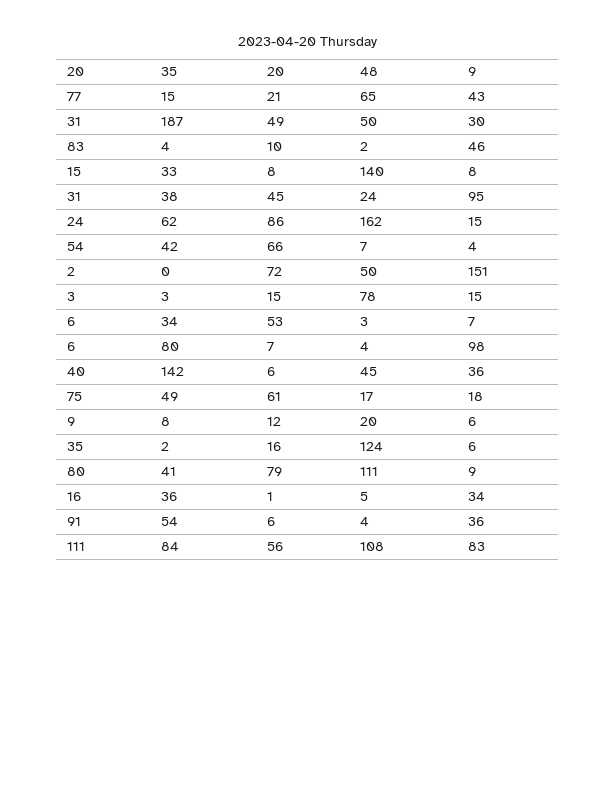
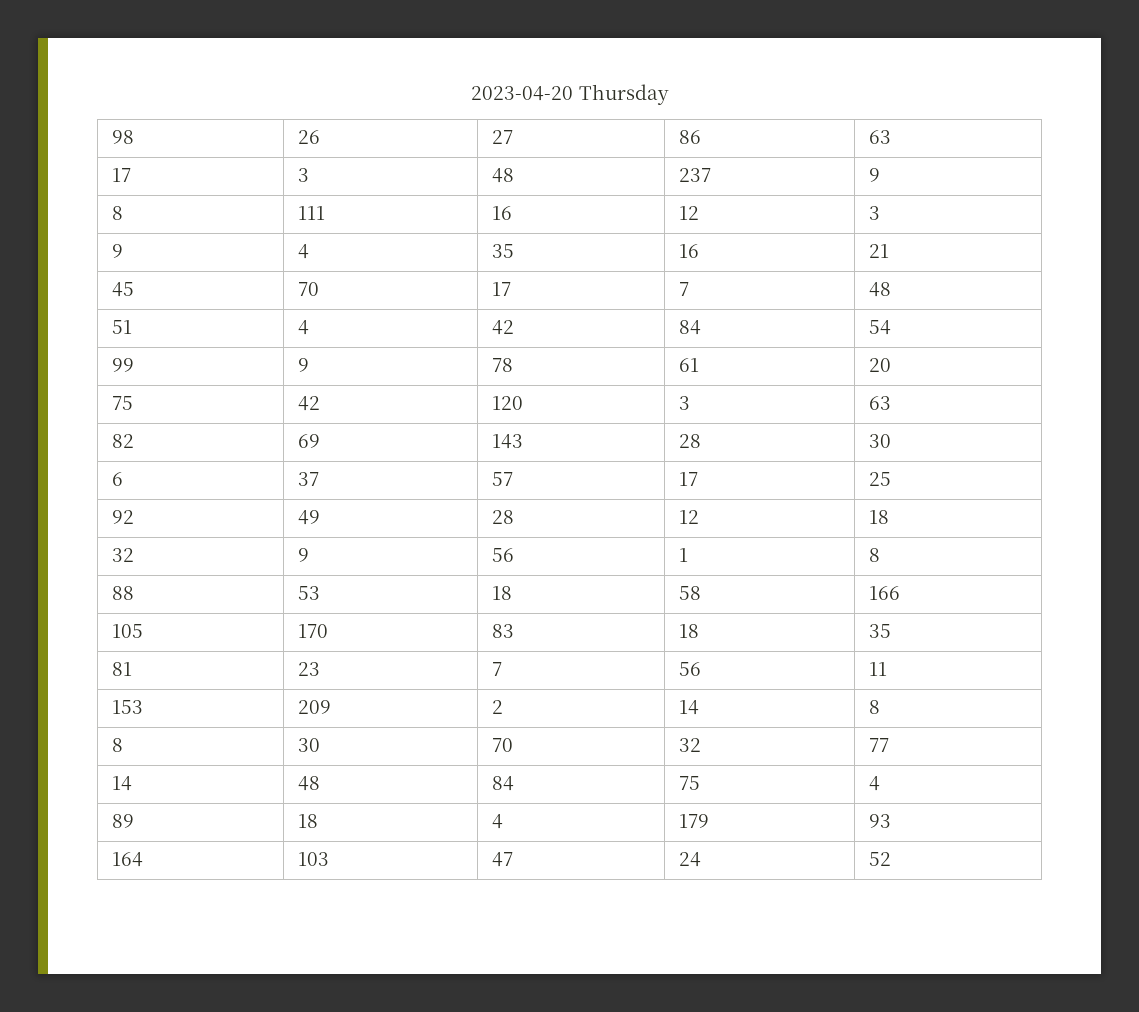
- 20 | 35 | 20 | 48 | 9
- 77 | 15 | 21 | 65 | 43
- 31 | 187 | 49 | 50 | 30
- 83 | 4 | 10 | 2 | 46
- 15 | 33 | 8 | 140 | 8
- 31 | 38 | 45 | 24 | 95
- 24 | 62 | 86 | 162 | 15
- 54 | 42 | 66 | 7 | 4
- 2 | 0 | 72 | 50 | 151
- 3 | 3 | 15 | 78 | 15
- 6 | 34 | 53 | 3 | 7
- 6 | 80 | 7 | 4 | 98
- 40 | 142 | 6 | 45 | 36
- 75 | 49 | 61 | 17 | 18
- 9 | 8 | 12 | 20 | 6
- 35 | 2 | 16 | 124 | 6
- 80 | 41 | 79 | 111 | 9
- 16 | 36 | 1 | 5 | 34
- 91 | 54 | 6 | 4 | 36
- 111 | 84 | 56 | 108 | 83
+ 98 | 26 | 27 | 86 | 63
+ 17 | 3 | 48 | 237 | 9
+ 8 | 111 | 16 | 12 | 3
+ 9 | 4 | 35 | 16 | 21
+ 45 | 70 | 17 | 7 | 48
+ 51 | 4 | 42 | 84 | 54
+ 99 | 9 | 78 | 61 | 20
+ 75 | 42 | 120 | 3 | 63
+ 82 | 69 | 143 | 28 | 30
+ 6 | 37 | 57 | 17 | 25
+ 92 | 49 | 28 | 12 | 18
+ 32 | 9 | 56 | 1 | 8
+ 88 | 53 | 18 | 58 | 166
+ 105 | 170 | 83 | 18 | 35
+ 81 | 23 | 7 | 56 | 11
+ 153 | 209 | 2 | 14 | 8
+ 8 | 30 | 70 | 32 | 77
+ 14 | 48 | 84 | 75 | 4
+ 89 | 18 | 4 | 179 | 93
+ 164 | 103 | 47 | 24 | 52

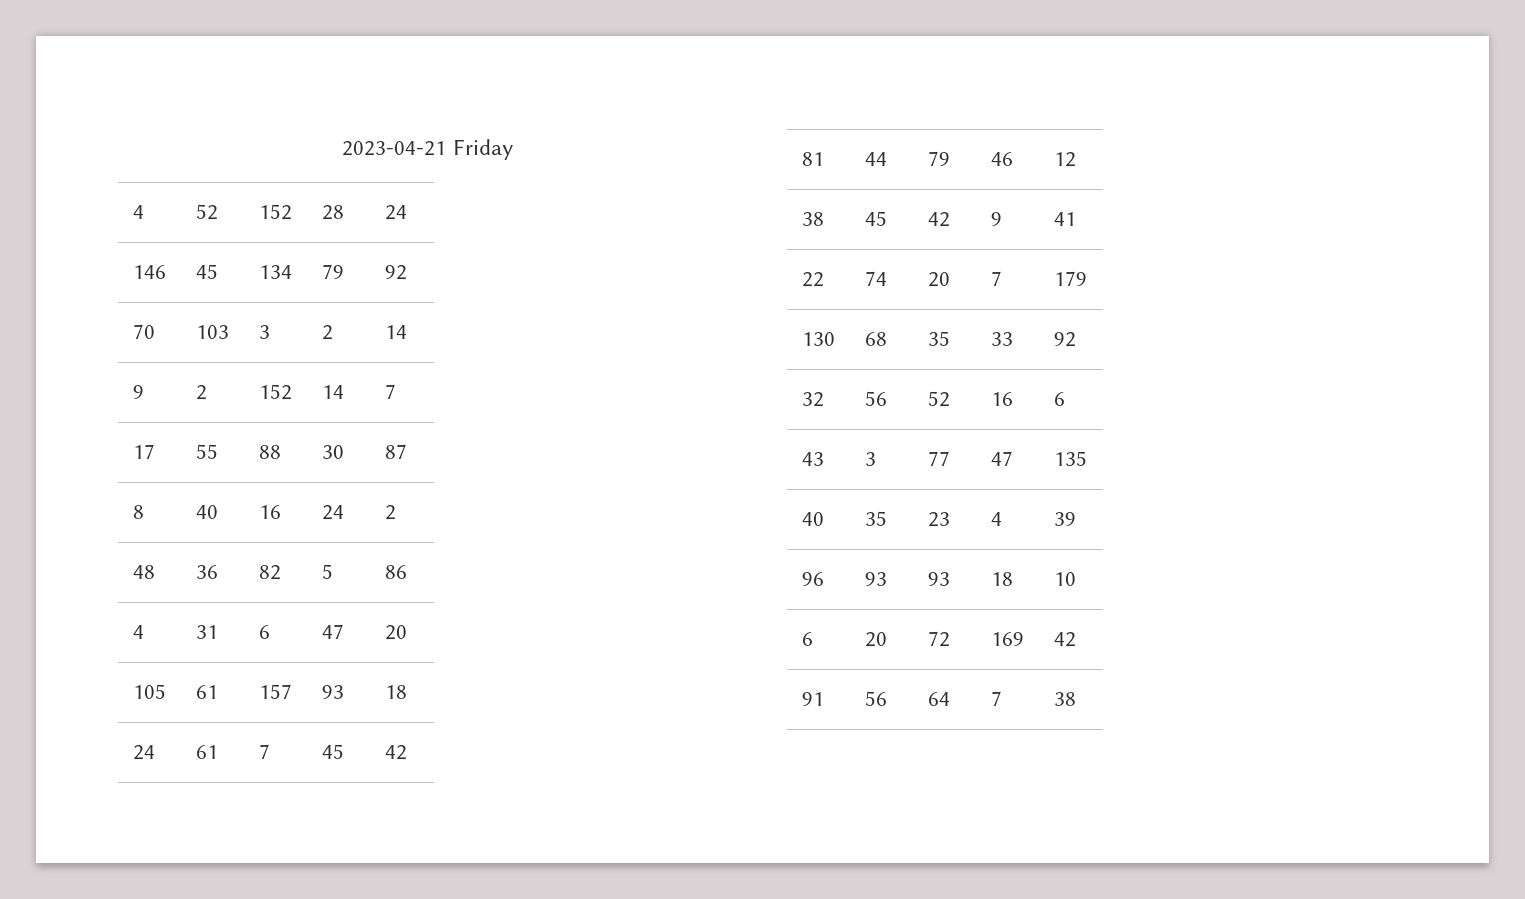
- 2023-04-20 Thursday
- 98 | 26 | 27 | 86 | 63
- 17 | 3 | 48 | 237 | 9
- 8 | 111 | 16 | 12 | 3
- 9 | 4 | 35 | 16 | 21
- 45 | 70 | 17 | 7 | 48
- 51 | 4 | 42 | 84 | 54
- 99 | 9 | 78 | 61 | 20
- 75 | 42 | 120 | 3 | 63
- 82 | 69 | 143 | 28 | 30
- 6 | 37 | 57 | 17 | 25
- 92 | 49 | 28 | 12 | 18
- 32 | 9 | 56 | 1 | 8
- 88 | 53 | 18 | 58 | 166
- 105 | 170 | 83 | 18 | 35
- 81 | 23 | 7 | 56 | 11
- 153 | 209 | 2 | 14 | 8
- 8 | 30 | 70 | 32 | 77
- 14 | 48 | 84 | 75 | 4
- 89 | 18 | 4 | 179 | 93
- 164 | 103 | 47 | 24 | 52
+ 2023-04-21 Friday
+ 4 | 52 | 152 | 28 | 24
+ 146 | 45 | 134 | 79 | 92
+ 70 | 103 | 3 | 2 | 14
+ 9 | 2 | 152 | 14 | 7
+ 17 | 55 | 88 | 30 | 87
+ 8 | 40 | 16 | 24 | 2
+ 48 | 36 | 82 | 5 | 86
+ 4 | 31 | 6 | 47 | 20
+ 105 | 61 | 157 | 93 | 18
+ 24 | 61 | 7 | 45 | 42
+ 81 | 44 | 79 | 46 | 12
+ 38 | 45 | 42 | 9 | 41
+ 22 | 74 | 20 | 7 | 179
+ 130 | 68 | 35 | 33 | 92
+ 32 | 56 | 52 | 16 | 6
+ 43 | 3 | 77 | 47 | 135
+ 40 | 35 | 23 | 4 | 39
+ 96 | 93 | 93 | 18 | 10
+ 6 | 20 | 72 | 169 | 42
+ 91 | 56 | 64 | 7 | 38

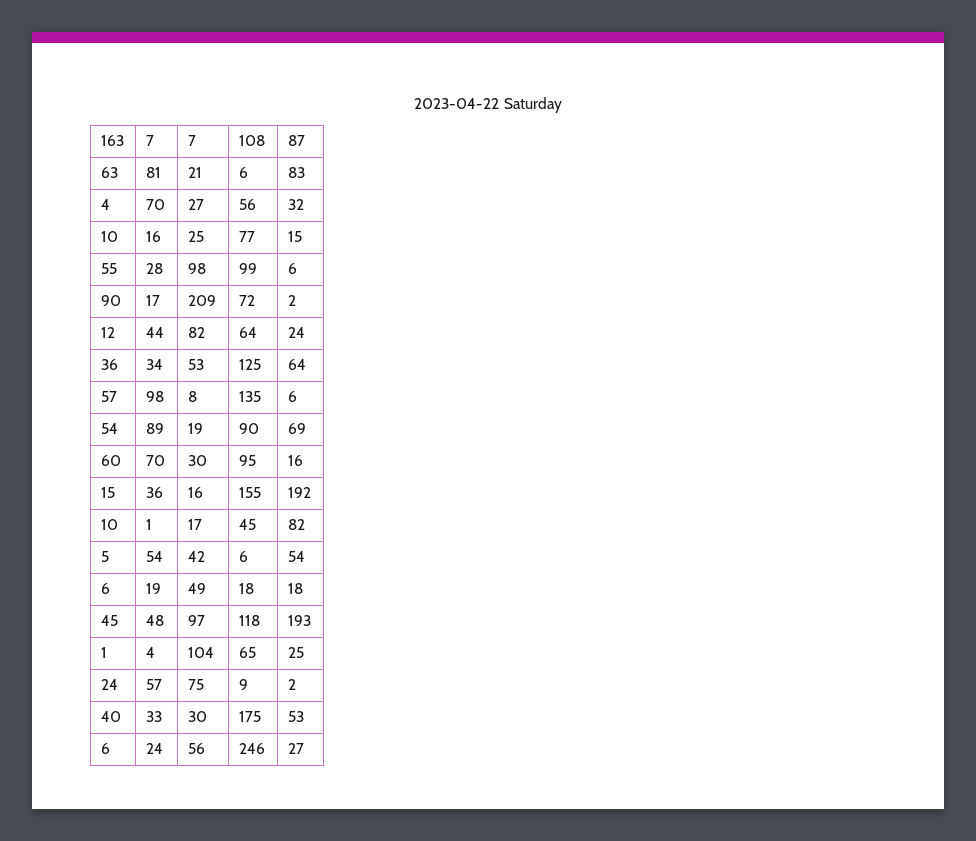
- 2023-04-21 Friday
- 4 | 52 | 152 | 28 | 24
- 146 | 45 | 134 | 79 | 92
- 70 | 103 | 3 | 2 | 14
- 9 | 2 | 152 | 14 | 7
- 17 | 55 | 88 | 30 | 87
- 8 | 40 | 16 | 24 | 2
- 48 | 36 | 82 | 5 | 86
- 4 | 31 | 6 | 47 | 20
- 105 | 61 | 157 | 93 | 18
- 24 | 61 | 7 | 45 | 42
- 81 | 44 | 79 | 46 | 12
- 38 | 45 | 42 | 9 | 41
- 22 | 74 | 20 | 7 | 179
- 130 | 68 | 35 | 33 | 92
- 32 | 56 | 52 | 16 | 6
- 43 | 3 | 77 | 47 | 135
- 40 | 35 | 23 | 4 | 39
- 96 | 93 | 93 | 18 | 10
- 6 | 20 | 72 | 169 | 42
- 91 | 56 | 64 | 7 | 38
+ 2023-04-22 Saturday
+ 163 | 7 | 7 | 108 | 87
+ 63 | 81 | 21 | 6 | 83
+ 4 | 70 | 27 | 56 | 32
+ 10 | 16 | 25 | 77 | 15
+ 55 | 28 | 98 | 99 | 6
+ 90 | 17 | 209 | 72 | 2
+ 12 | 44 | 82 | 64 | 24
+ 36 | 34 | 53 | 125 | 64
+ 57 | 98 | 8 | 135 | 6
+ 54 | 89 | 19 | 90 | 69
+ 60 | 70 | 30 | 95 | 16
+ 15 | 36 | 16 | 155 | 192
+ 10 | 1 | 17 | 45 | 82
+ 5 | 54 | 42 | 6 | 54
+ 6 | 19 | 49 | 18 | 18
+ 45 | 48 | 97 | 118 | 193
+ 1 | 4 | 104 | 65 | 25
+ 24 | 57 | 75 | 9 | 2
+ 40 | 33 | 30 | 175 | 53
+ 6 | 24 | 56 | 246 | 27

